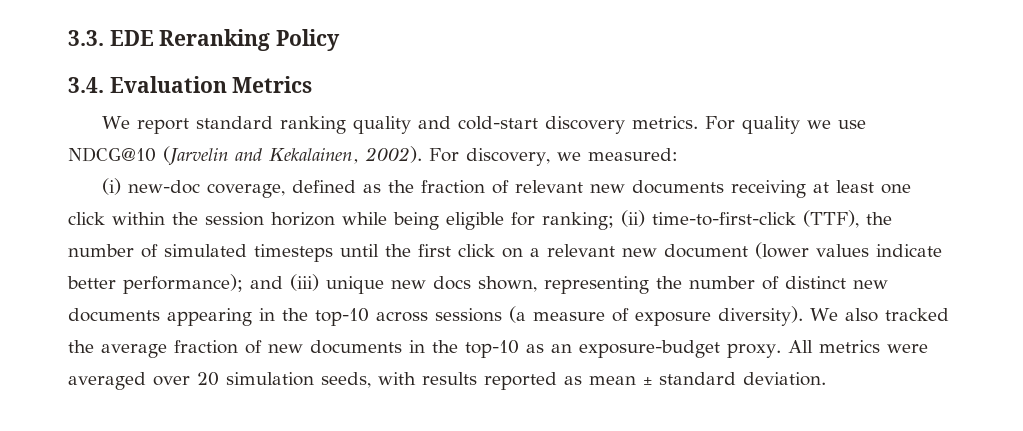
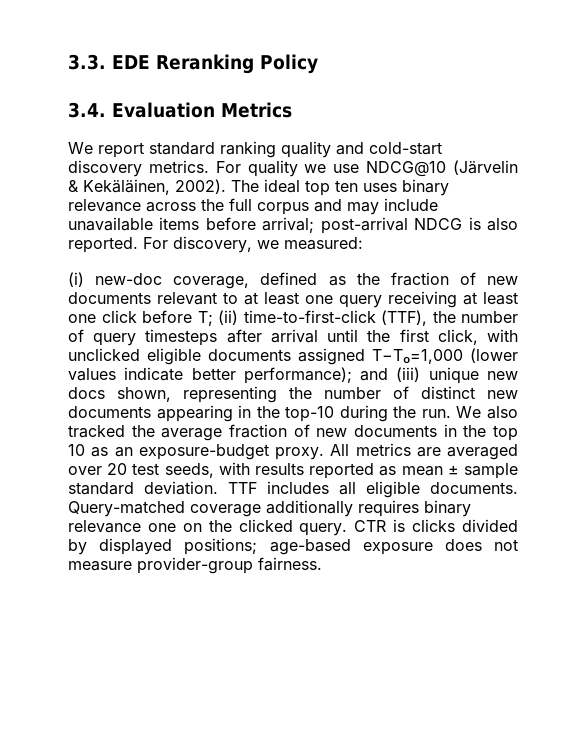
- For quality we use NDCG@10 (Jarvelin and Kekalainen, 2002).
+ For quality we use NDCG@10 (Järvelin & Kekäläinen, 2002). The ideal top ten uses binary relevance across the full corpus and may include unavailable items before arrival; post-arrival NDCG is also reported.
- (i) new-doc coverage, defined as the fraction of relevant new documents receiving at least one click within the session horizon while being eligible for ranking; (ii) time-to-first-click (TTF), the number of simulated timesteps until the first click on a relevant new document (lower values indicate better performance); and (iii) unique new docs shown, representing the number of distinct new documents appearing in the top-10 across sessions (a measure of exposure diversity).
+ (i) new-doc coverage, defined as the fraction of new documents relevant to at least one query receiving at least one click before T; (ii) time-to-first-click (TTF), the number of query timesteps after arrival until the first click, with unclicked eligible documents assigned T−T₀=1,000 (lower values indicate better performance); and (iii) unique new docs shown, representing the number of distinct new documents appearing in the top-10 during the run.
- We also tracked the average fraction of new documents in the top-10 as an exposure-budget proxy.
+ We also tracked the average fraction of new documents in the top 10 as an exposure-budget proxy.
- All metrics were averaged over 20 simulation seeds, with results reported as mean ± standard deviation.
+ All metrics are averaged over 20 test seeds, with results reported as mean ± sample standard deviation.
+ TTF includes all eligible documents. Query-matched coverage additionally requires binary relevance one on the clicked query. CTR is clicks divided by displayed positions; age-based exposure does not measure provider-group fairness.

